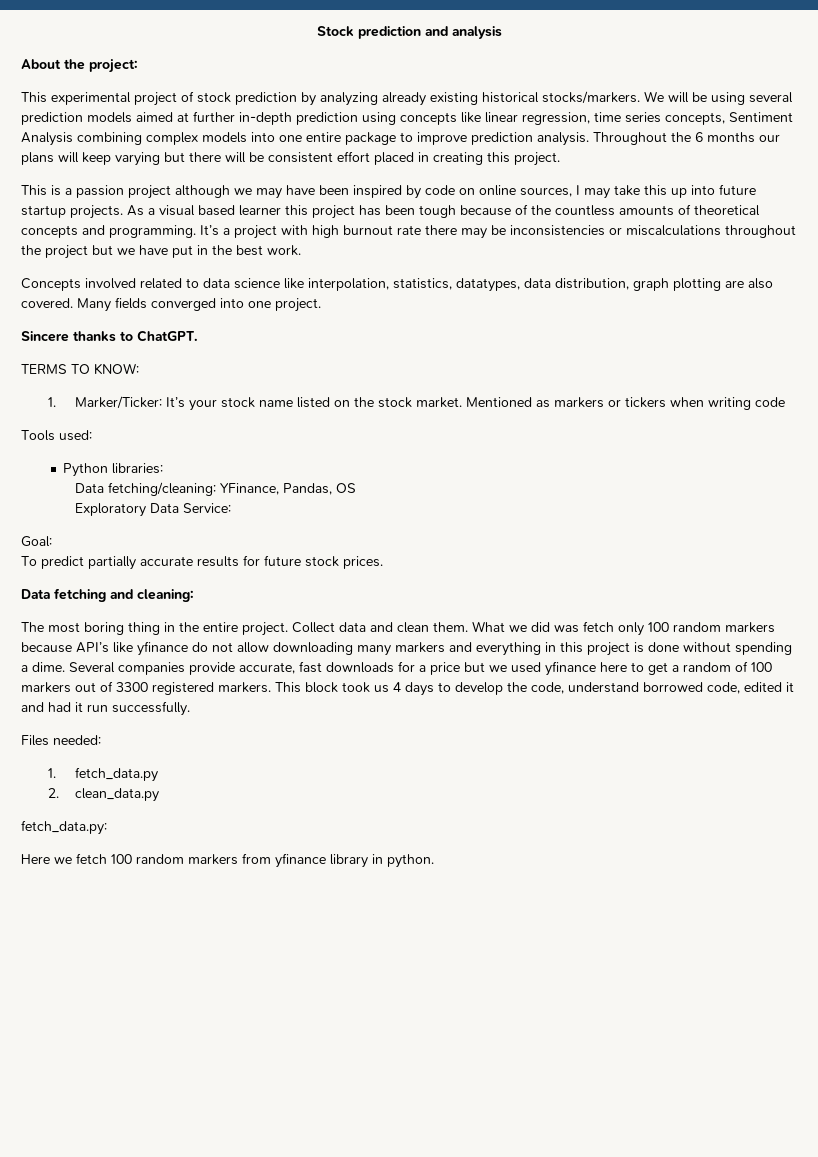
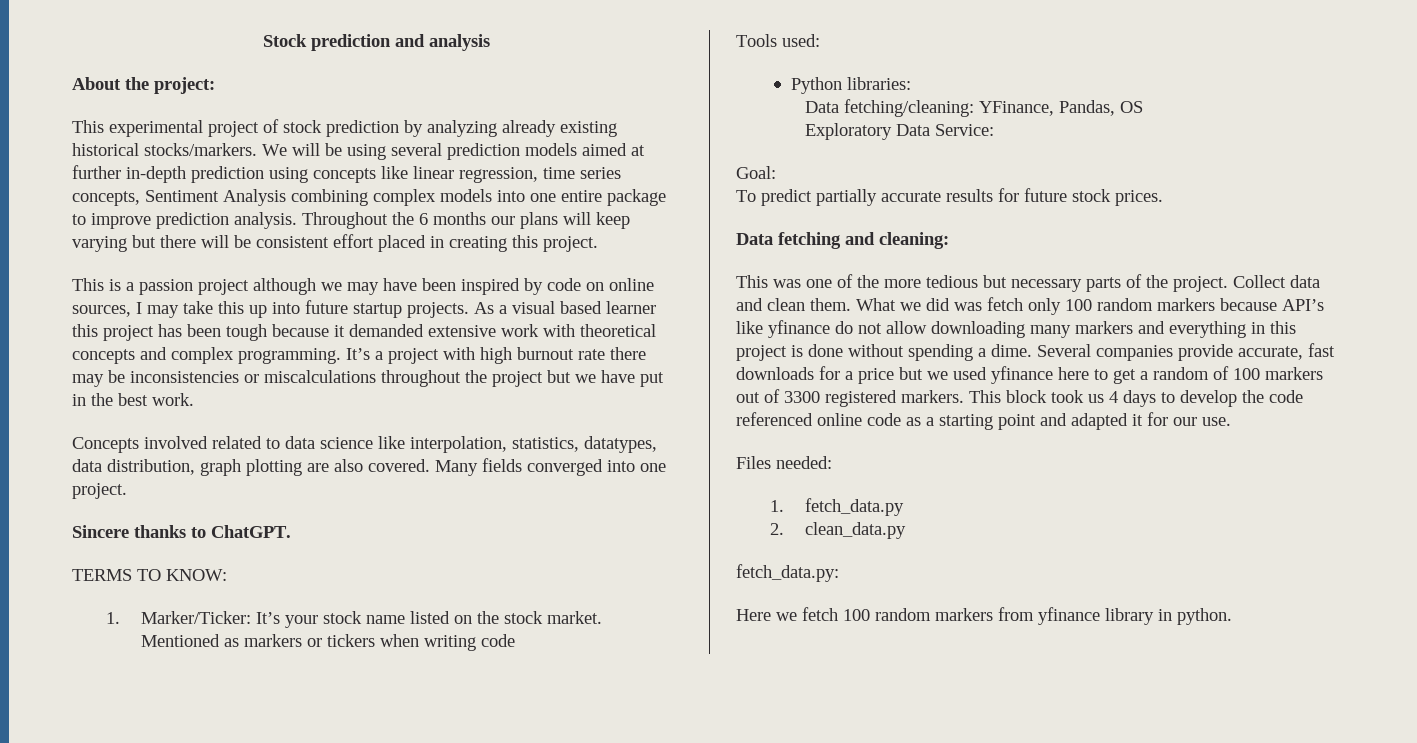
- As a visual based learner this project has been tough because of the countless amounts of theoretical concepts and programming.
+ As a visual based learner this project has been tough because it demanded extensive work with theoretical concepts and complex programming.
- The most boring thing in the entire project.
+ This was one of the more tedious but necessary parts of the project.
- This block took us 4 days to develop the code, understand borrowed code, edited it and had it run successfully.
+ This block took us 4 days to develop the code referenced online code as a starting point and adapted it for our use.

